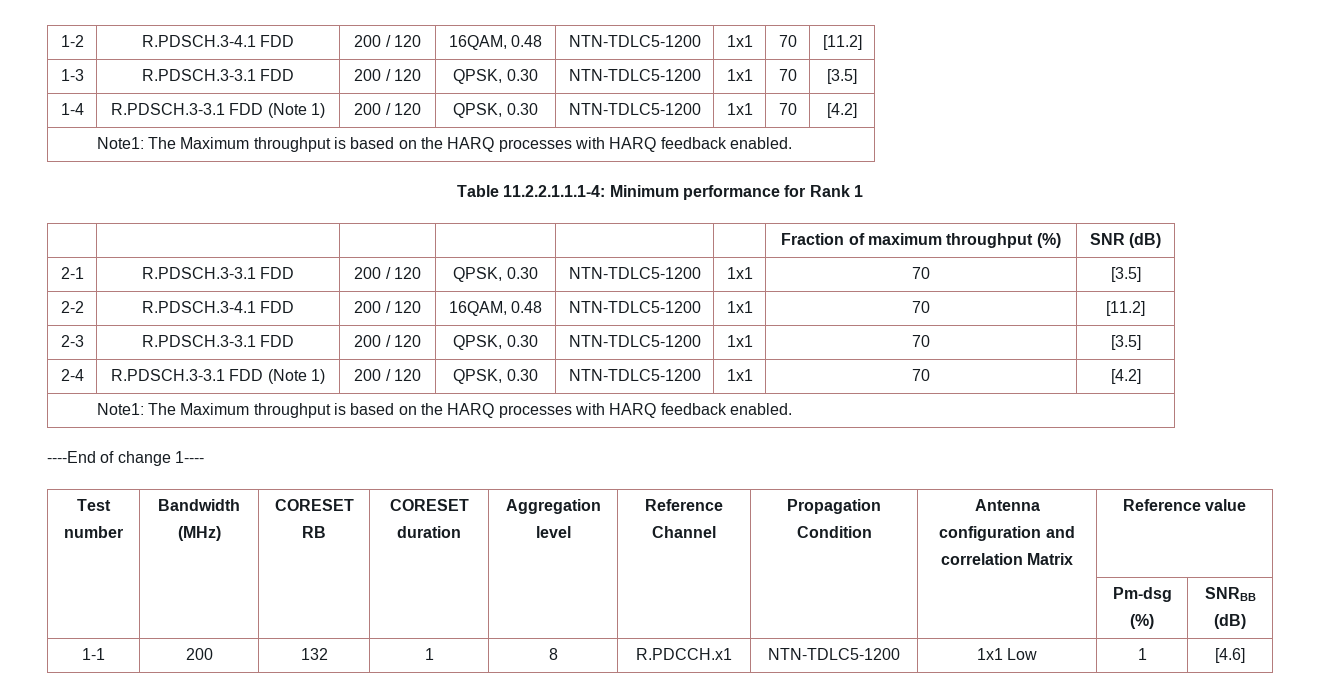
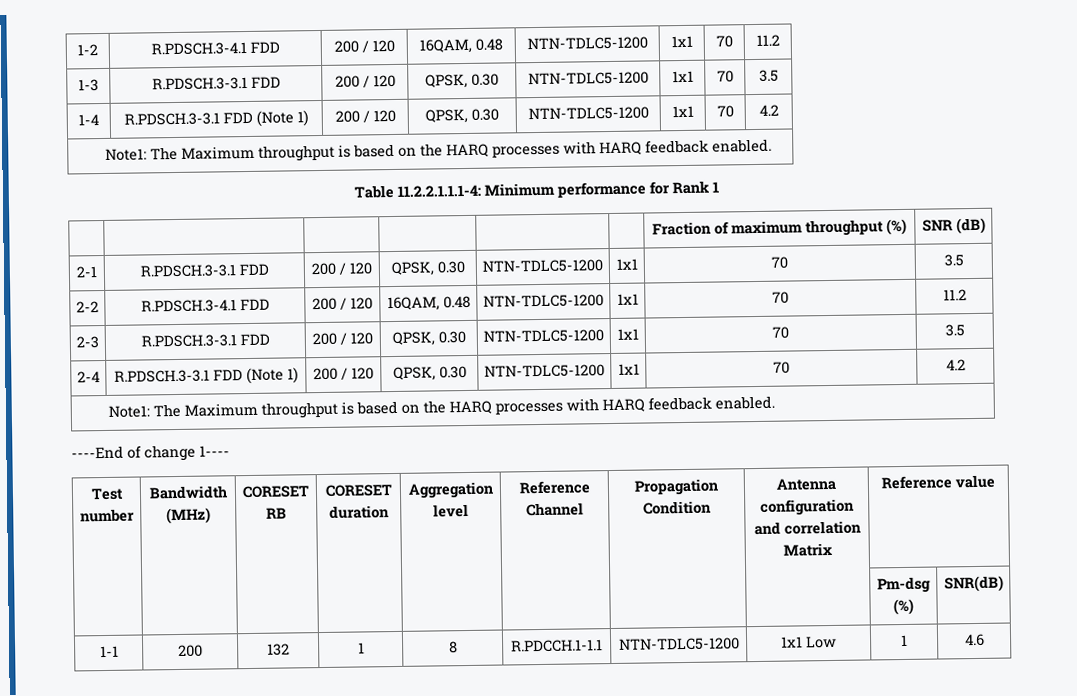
- 1-2 | R.PDSCH.3-4.1 FDD | 200 / 120 | 16QAM, 0.48 | NTN-TDLC5-1200 | 1x1 | 70 | [11.2]
+ 1-2 | R.PDSCH.3-4.1 FDD | 200 / 120 | 16QAM, 0.48 | NTN-TDLC5-1200 | 1x1 | 70 | 11.2
- 1-3 | R.PDSCH.3-3.1 FDD | 200 / 120 | QPSK, 0.30 | NTN-TDLC5-1200 | 1x1 | 70 | [3.5]
+ 1-3 | R.PDSCH.3-3.1 FDD | 200 / 120 | QPSK, 0.30 | NTN-TDLC5-1200 | 1x1 | 70 | 3.5
- 1-4 | R.PDSCH.3-3.1 FDD (Note 1) | 200 / 120 | QPSK, 0.30 | NTN-TDLC5-1200 | 1x1 | 70 | [4.2]
+ 1-4 | R.PDSCH.3-3.1 FDD (Note 1) | 200 / 120 | QPSK, 0.30 | NTN-TDLC5-1200 | 1x1 | 70 | 4.2
- 2-1 | R.PDSCH.3-3.1 FDD | 200 / 120 | QPSK, 0.30 | NTN-TDLC5-1200 | 1x1 | 70 | [3.5]
+ 2-1 | R.PDSCH.3-3.1 FDD | 200 / 120 | QPSK, 0.30 | NTN-TDLC5-1200 | 1x1 | 70 | 3.5
- 2-2 | R.PDSCH.3-4.1 FDD | 200 / 120 | 16QAM, 0.48 | NTN-TDLC5-1200 | 1x1 | 70 | [11.2]
+ 2-2 | R.PDSCH.3-4.1 FDD | 200 / 120 | 16QAM, 0.48 | NTN-TDLC5-1200 | 1x1 | 70 | 11.2
- 2-3 | R.PDSCH.3-3.1 FDD | 200 / 120 | QPSK, 0.30 | NTN-TDLC5-1200 | 1x1 | 70 | [3.5]
+ 2-3 | R.PDSCH.3-3.1 FDD | 200 / 120 | QPSK, 0.30 | NTN-TDLC5-1200 | 1x1 | 70 | 3.5
- 2-4 | R.PDSCH.3-3.1 FDD (Note 1) | 200 / 120 | QPSK, 0.30 | NTN-TDLC5-1200 | 1x1 | 70 | [4.2]
+ 2-4 | R.PDSCH.3-3.1 FDD (Note 1) | 200 / 120 | QPSK, 0.30 | NTN-TDLC5-1200 | 1x1 | 70 | 4.2
- | | | | | | | | Pm-dsg (%) | SNRBB (dB)
+ | | | | | | | | Pm-dsg (%) | SNR(dB)
- 1-1 | 200 | 132 | 1 | 8 | R.PDCCH.x1 | NTN-TDLC5-1200 | 1x1 Low | 1 | [4.6]
+ 1-1 | 200 | 132 | 1 | 8 | R.PDCCH.1-1.1 | NTN-TDLC5-1200 | 1x1 Low | 1 | 4.6

